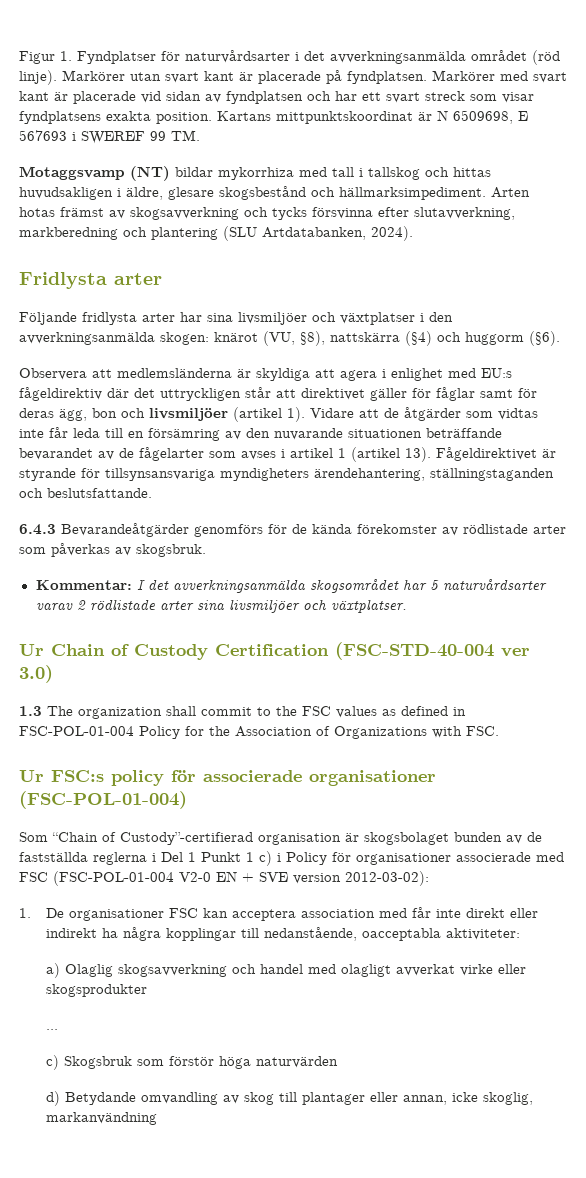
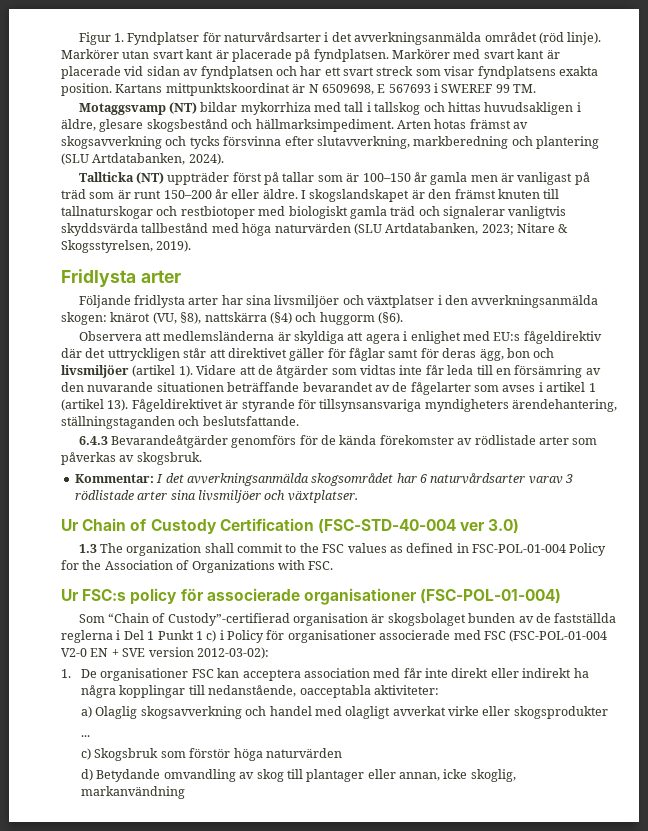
+ Tallticka (NT) uppträder först på tallar som är 100–150 år gamla men är vanligast på träd som är runt 150–200 år eller äldre. I skogslandskapet är den främst knuten till tallnaturskogar och restbiotoper med biologiskt gamla träd och signalerar vanligtvis skyddsvärda tallbestånd med höga naturvärden (SLU Artdatabanken, 2023; Nitare & Skogsstyrelsen, 2019).
- Kommentar: I det avverkningsanmälda skogsområdet har 5 naturvårdsarter varav 2 rödlistade arter sina livsmiljöer och växtplatser.
+ Kommentar: I det avverkningsanmälda skogsområdet har 6 naturvårdsarter varav 3 rödlistade arter sina livsmiljöer och växtplatser.

